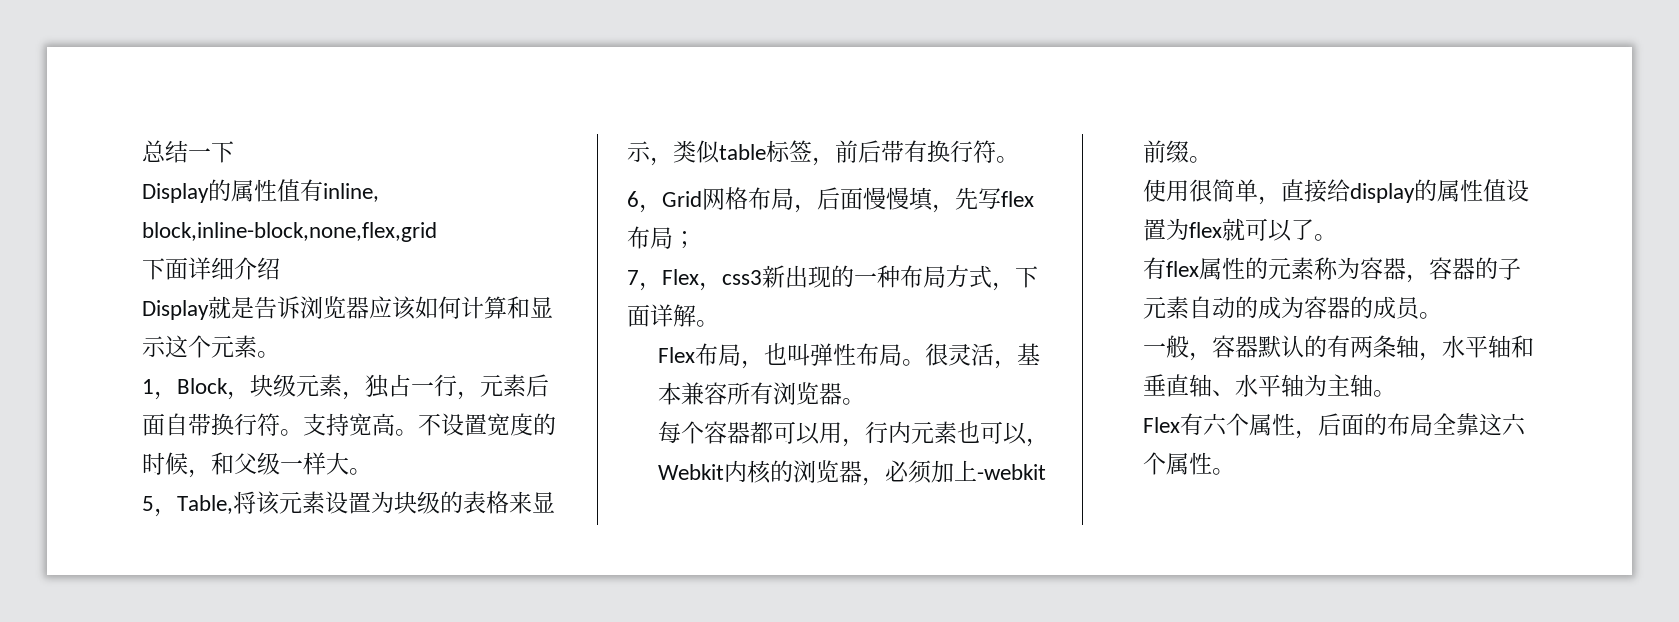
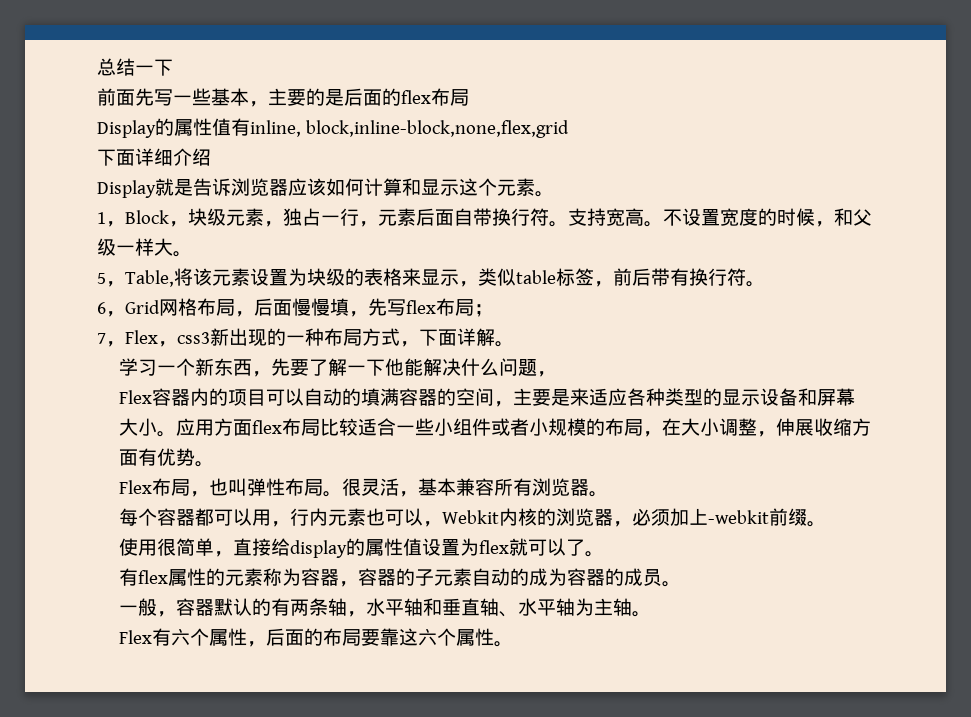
+ 前面先写一些基本，主要的是后面的flex布局
+ 学习一个新东西，先要了解一下他能解决什么问题，
+ Flex容器内的项目可以自动的填满容器的空间，主要是来适应各种类型的显示设备和屏幕大小。应用方面flex布局比较适合一些小组件或者小规模的布局，在大小调整，伸展收缩方面有优势。
- Flex有六个属性，后面的布局全靠这六个属性。
+ Flex有六个属性，后面的布局要靠这六个属性。

